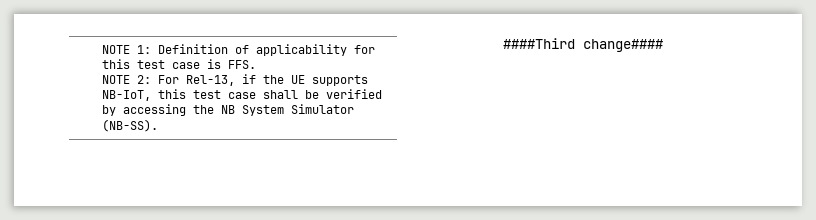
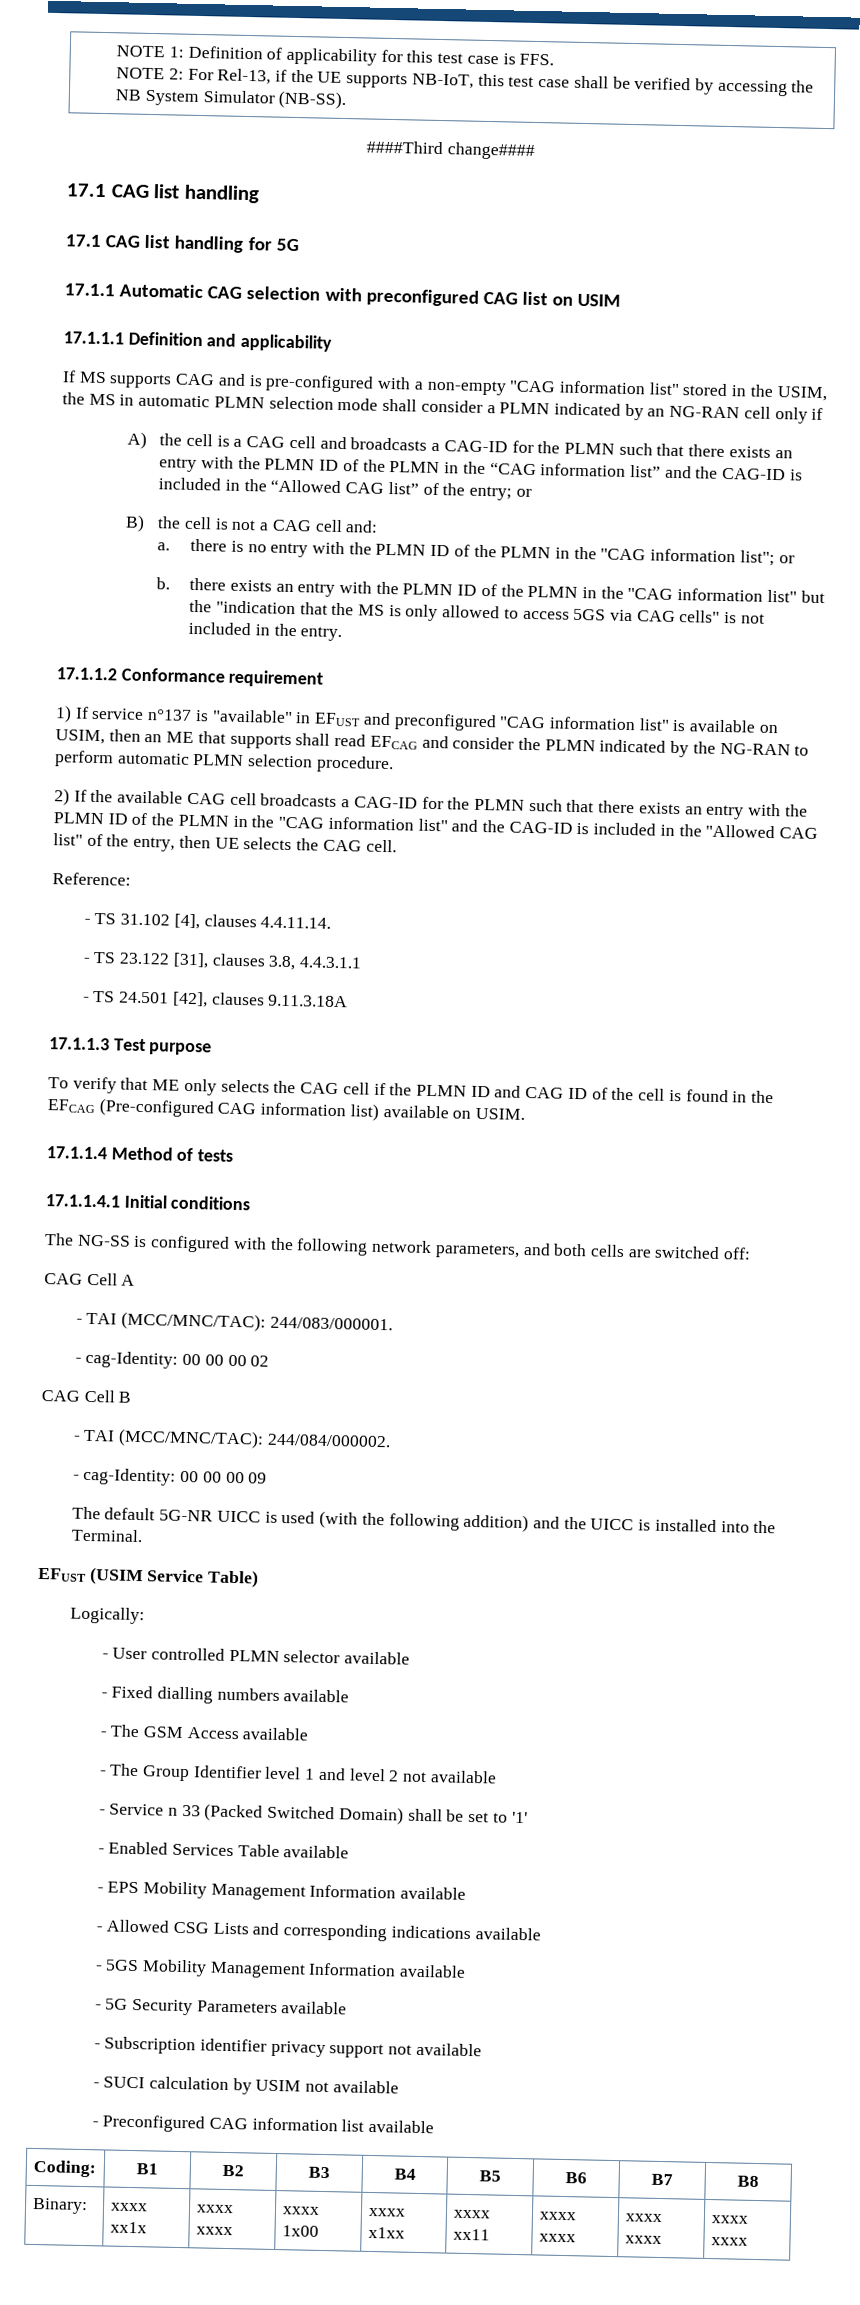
  ####Third change####
+ 17.1 CAG list handling
+ 17.1 CAG list handling for 5G
+ 17.1.1 Automatic CAG selection with preconfigured CAG list on USIM
+ 17.1.1.1 Definition and applicability
+ If MS supports CAG and is pre-configured with a non-empty "CAG information list" stored in the USIM, the MS in automatic PLMN selection mode shall consider a PLMN indicated by an NG-RAN cell only if
+ A) the cell is a CAG cell and broadcasts a CAG-ID for the PLMN such that there exists an entry with the PLMN ID of the PLMN in the “CAG information list” and the CAG-ID is included in the “Allowed CAG list” of the entry; or
+ B) the cell is not a CAG cell and:
+ a. there is no entry with the PLMN ID of the PLMN in the "CAG information list"; or
+ b. there exists an entry with the PLMN ID of the PLMN in the "CAG information list" but the "indication that the MS is only allowed to access 5GS via CAG cells" is not included in the entry.
+ 17.1.1.2 Conformance requirement
+ 1) If service n°137 is "available" in EFUST and preconfigured "CAG information list" is available on USIM, then an ME that supports shall read EFCAG and consider the PLMN indicated by the NG-RAN to perform automatic PLMN selection procedure.
+ 2) If the available CAG cell broadcasts a CAG-ID for the PLMN such that there exists an entry with the PLMN ID of the PLMN in the "CAG information list" and the CAG-ID is included in the "Allowed CAG list" of the entry, then UE selects the CAG cell.
+ Reference:
+ - TS 31.102 [4], clauses 4.4.11.14.
+ - TS 23.122 [31], clauses 3.8, 4.4.3.1.1
+ - TS 24.501 [42], clauses 9.11.3.18A
+ 17.1.1.3 Test purpose
+ To verify that ME only selects the CAG cell if the PLMN ID and CAG ID of the cell is found in the EFCAG (Pre-configured CAG information list) available on USIM.
+ 17.1.1.4 Method of tests
+ 17.1.1.4.1 Initial conditions
+ The NG-SS is configured with the following network parameters, and both cells are switched off:
+ CAG Cell A
+ - TAI (MCC/MNC/TAC): 244/083/000001.
+ - cag-Identity: 00 00 00 02
+ CAG Cell B
+ - TAI (MCC/MNC/TAC): 244/084/000002.
+ - cag-Identity: 00 00 00 09
+ The default 5G-NR UICC is used (with the following addition) and the UICC is installed into the Terminal.
+ EFUST (USIM Service Table)
+ Logically:
+ - User controlled PLMN selector available
+ - Fixed dialling numbers available
+ - The GSM Access available
+ - The Group Identifier level 1 and level 2 not available
+ - Service n 33 (Packed Switched Domain) shall be set to '1'
+ - Enabled Services Table available
+ - EPS Mobility Management Information available
+ - Allowed CSG Lists and corresponding indications available
+ - 5GS Mobility Management Information available
+ - 5G Security Parameters available
+ - Subscription identifier privacy support not available
+ - SUCI calculation by USIM not available
+ - Preconfigured CAG information list available
+ Coding: | B1 | B2 | B3 | B4 | B5 | B6 | B7 | B8
+ Binary: | xxxx xx1x | xxxx xxxx | xxxx 1x00 | xxxx x1xx | xxxx xx11 | xxxx xxxx | xxxx xxxx | xxxx xxxx

